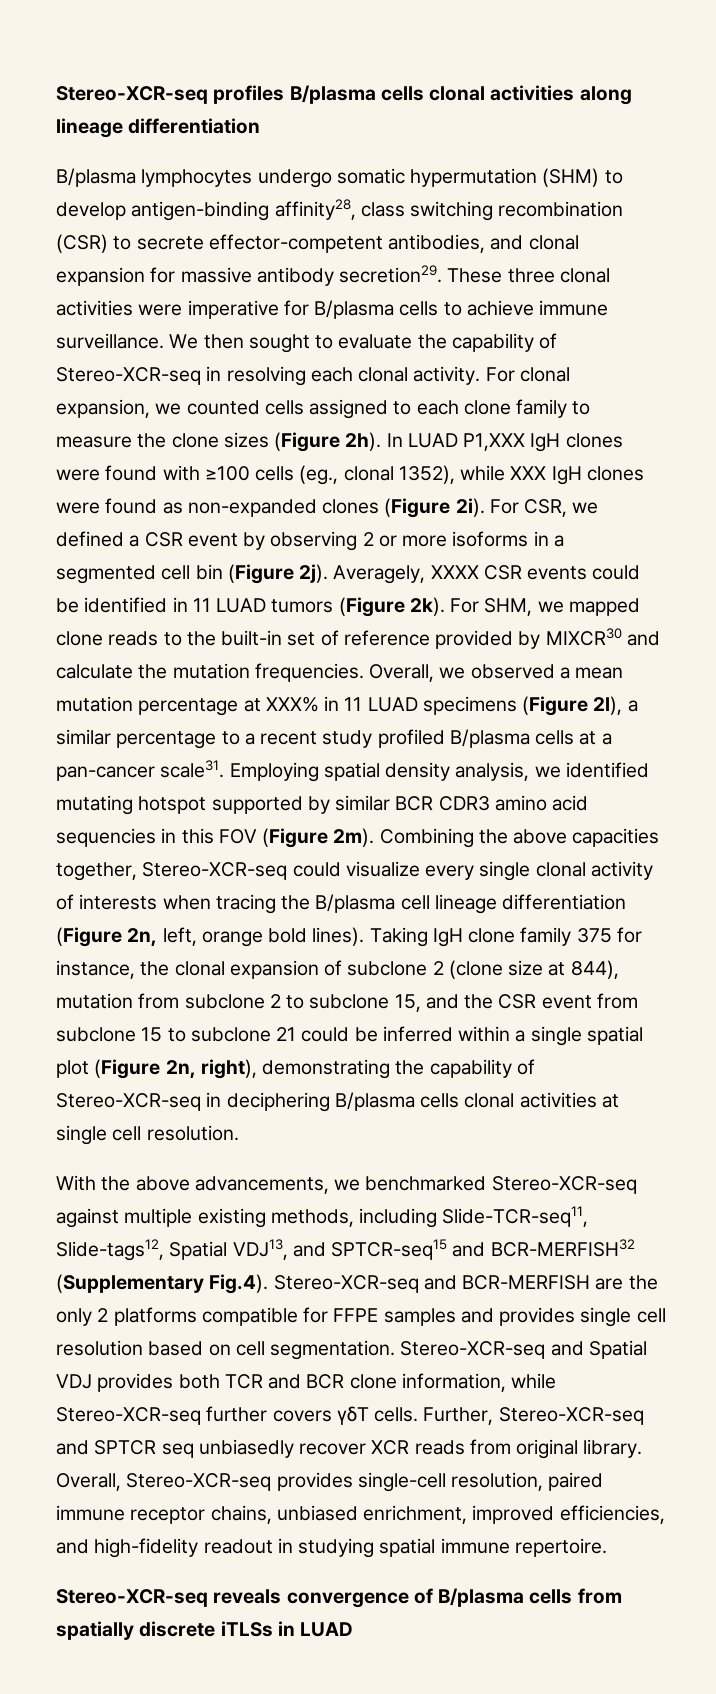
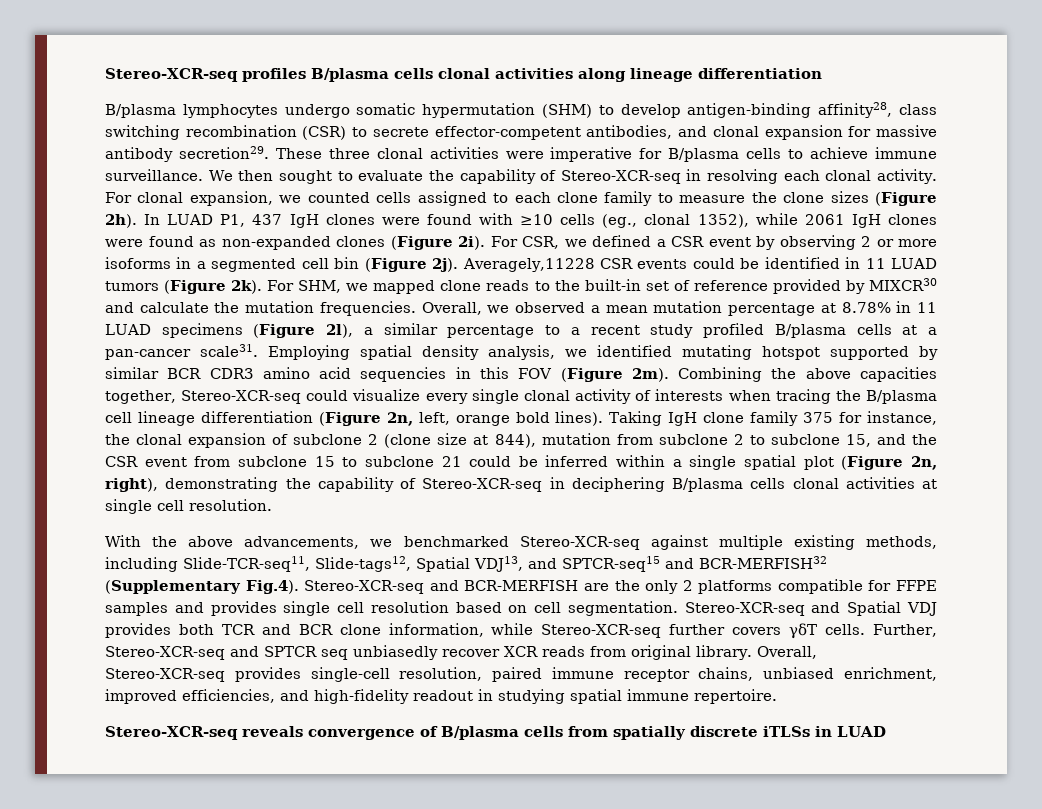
- In LUAD P1,XXX IgH clones were found with ≥100 cells (eg., clonal 1352), while XXX IgH clones were found as non-expanded clones (Figure 2i).
+ In LUAD P1, 437 IgH clones were found with ≥10 cells (eg., clonal 1352), while 2061 IgH clones were found as non-expanded clones (Figure 2i).
- Averagely, XXXX CSR events could be identified in 11 LUAD tumors (Figure 2k).
+ Averagely,11228 CSR events could be identified in 11 LUAD tumors (Figure 2k).
- Overall, we observed a mean mutation percentage at XXX% in 11 LUAD specimens (Figure 2l), a similar percentage to a recent study profiled B/plasma cells at a pan-cancer scale31.
+ Overall, we observed a mean mutation percentage at 8.78% in 11 LUAD specimens (Figure 2l), a similar percentage to a recent study profiled B/plasma cells at a pan-cancer scale31.

